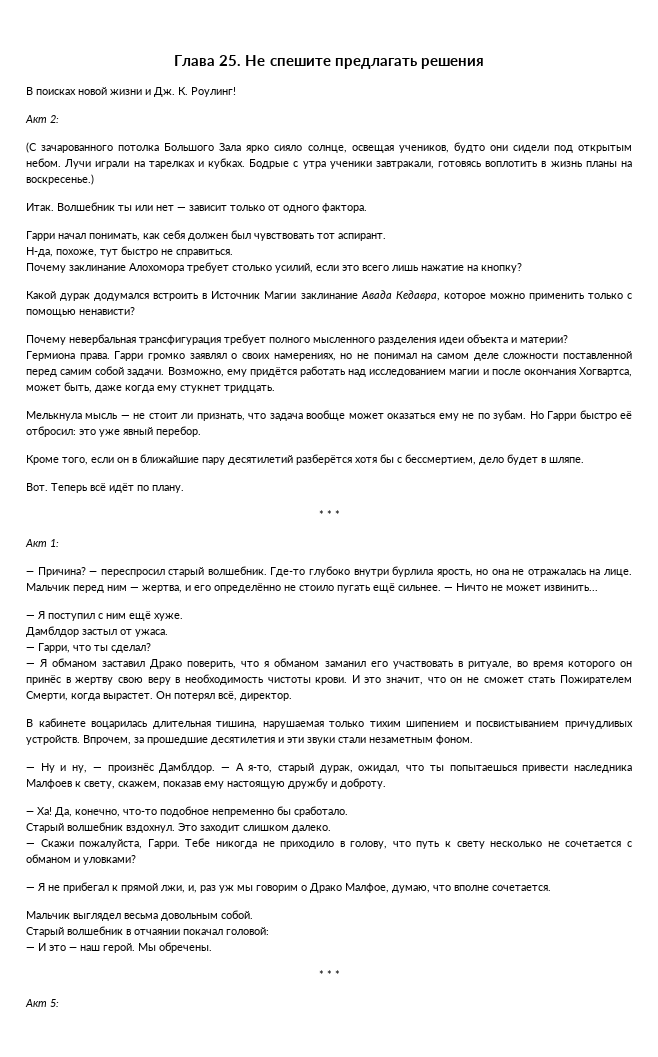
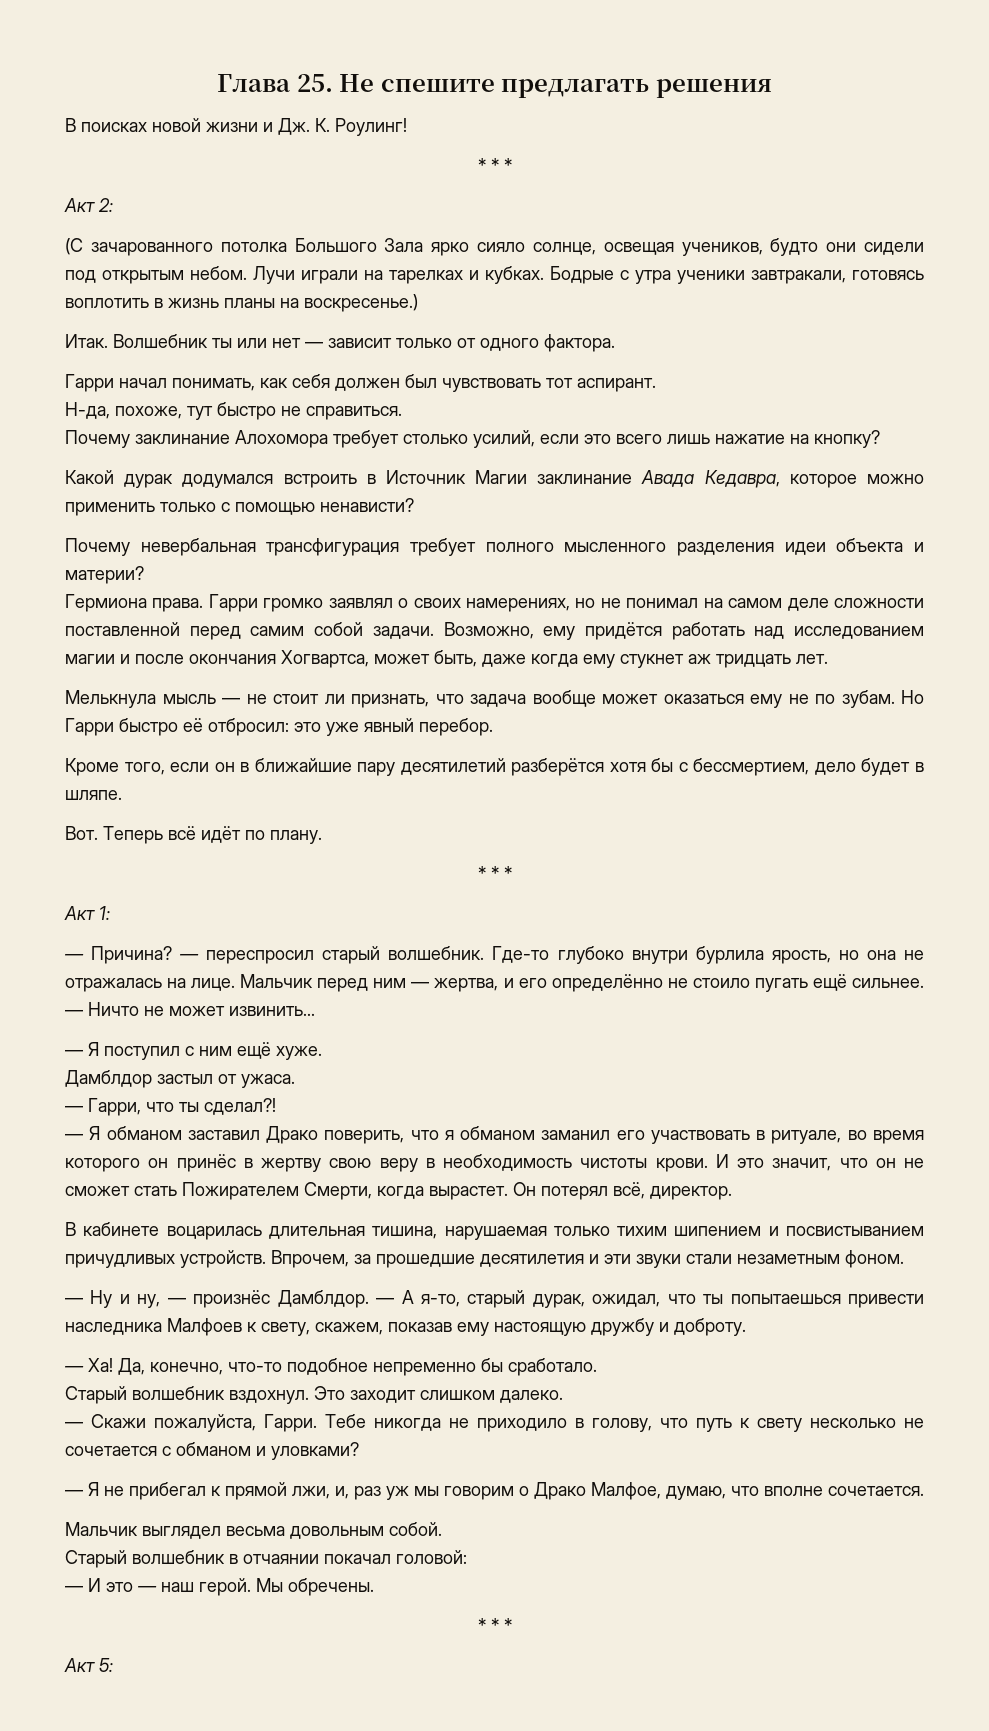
  В поисках новой жизни и Дж. К. Роулинг!
+ * * *
- Возможно, ему придётся работать над исследованием магии и после окончания Хогвартса, может быть, даже когда ему стукнет тридцать.
+ Возможно, ему придётся работать над исследованием магии и после окончания Хогвартса, может быть, даже когда ему стукнет аж тридцать лет.
- — Гарри, что ты сделал?
+ — Гарри, что ты сделал?!

